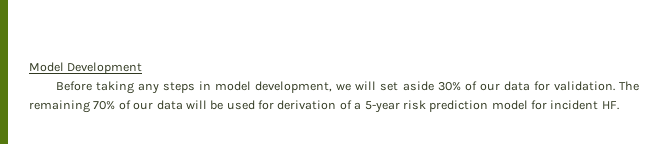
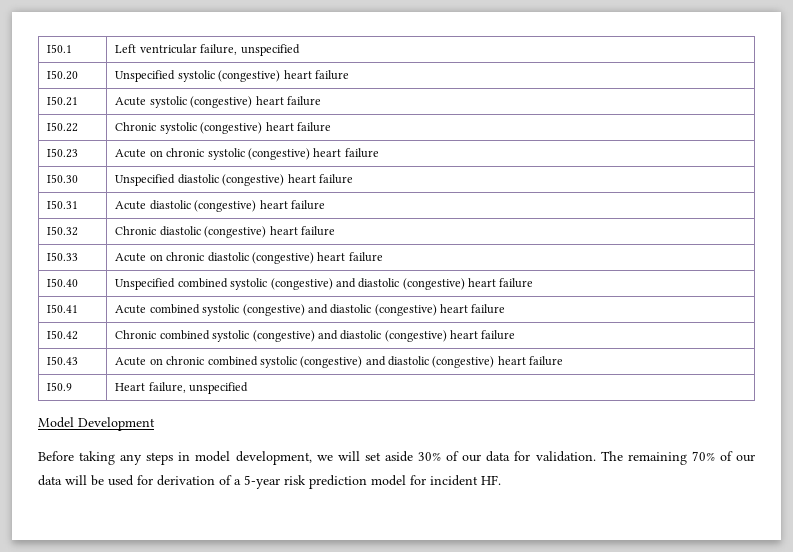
+ I50.1 | Left ventricular failure, unspecified
+ I50.20 | Unspecified systolic (congestive) heart failure
+ I50.21 | Acute systolic (congestive) heart failure
+ I50.22 | Chronic systolic (congestive) heart failure
+ I50.23 | Acute on chronic systolic (congestive) heart failure
+ I50.30 | Unspecified diastolic (congestive) heart failure
+ I50.31 | Acute diastolic (congestive) heart failure
+ I50.32 | Chronic diastolic (congestive) heart failure
+ I50.33 | Acute on chronic diastolic (congestive) heart failure
+ I50.40 | Unspecified combined systolic (congestive) and diastolic (congestive) heart failure
+ I50.41 | Acute combined systolic (congestive) and diastolic (congestive) heart failure
+ I50.42 | Chronic combined systolic (congestive) and diastolic (congestive) heart failure
+ I50.43 | Acute on chronic combined systolic (congestive) and diastolic (congestive) heart failure
+ I50.9 | Heart failure, unspecified

